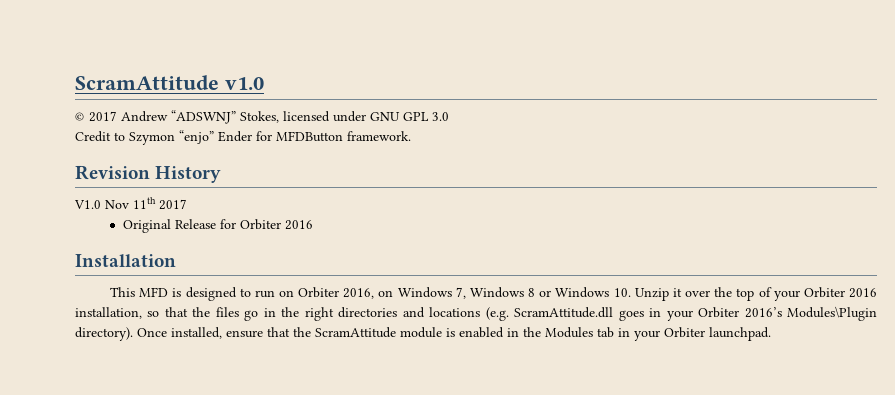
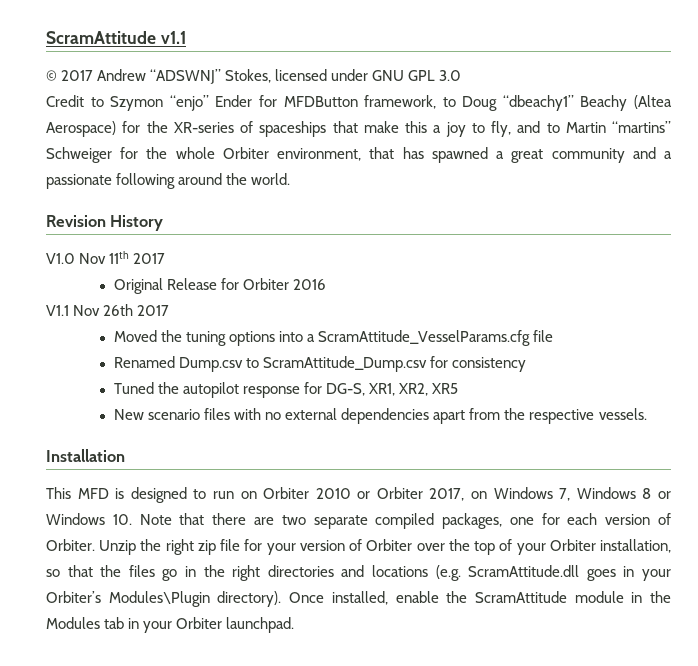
- ScramAttitude v1.0
+ ScramAttitude v1.1
- Credit to Szymon “enjo” Ender for MFDButton framework.
+ Credit to Szymon “enjo” Ender for MFDButton framework, to Doug “dbeachy1” Beachy (Altea Aerospace) for the XR-series of spaceships that make this a joy to fly, and to Martin “martins” Schweiger for the whole Orbiter environment, that has spawned a great community and a passionate following around the world.
+ V1.1 Nov 26th 2017
+ Moved the tuning options into a ScramAttitude_VesselParams.cfg file
+ Renamed Dump.csv to ScramAttitude_Dump.csv for consistency
+ Tuned the autopilot response for DG-S, XR1, XR2, XR5
+ New scenario files with no external dependencies apart from the respective vessels.
- This MFD is designed to run on Orbiter 2016, on Windows 7, Windows 8 or Windows 10. Unzip it over the top of your Orbiter 2016 installation, so that the files go in the right directories and locations (e.g. ScramAttitude.dll goes in your Orbiter 2016’s Modules\Plugin directory).
+ This MFD is designed to run on Orbiter 2010 or Orbiter 2017, on Windows 7, Windows 8 or Windows 10. Note that there are two separate compiled packages, one for each version of Orbiter. Unzip the right zip file for your version of Orbiter over the top of your Orbiter installation, so that the files go in the right directories and locations (e.g. ScramAttitude.dll goes in your Orbiter’s Modules\Plugin directory).
- Once installed, ensure that the ScramAttitude module is enabled in the Modules tab in your Orbiter launchpad.
+ Once installed, enable the ScramAttitude module in the Modules tab in your Orbiter launchpad.

